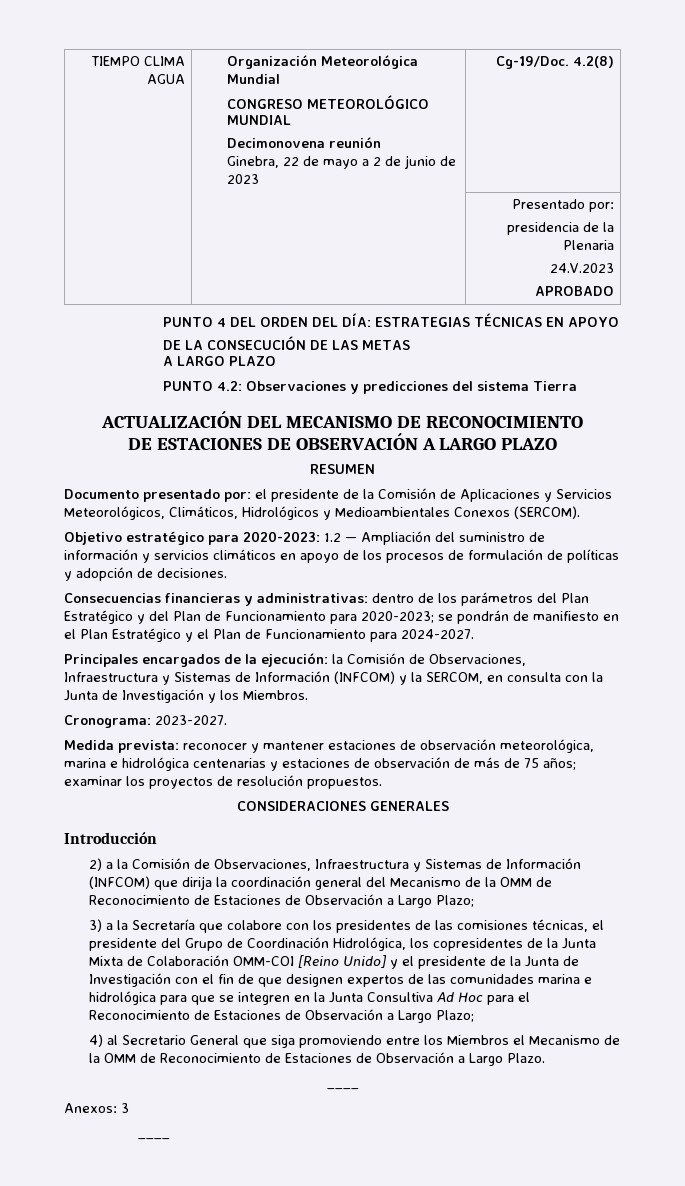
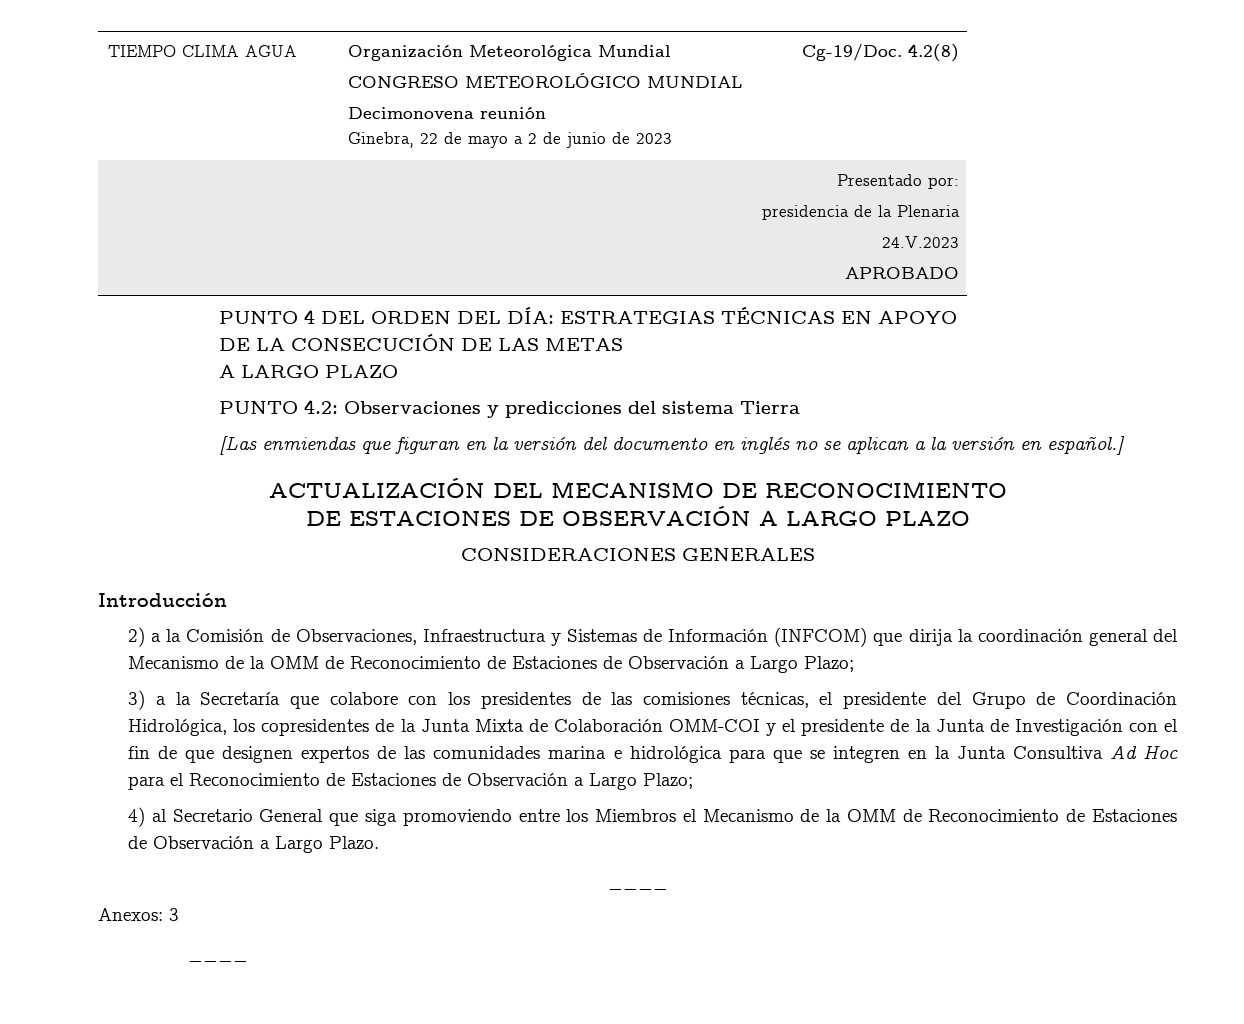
+ [Las enmiendas que figuran en la versión del documento en inglés no se aplican a la versión en español.]
- RESUMEN
- Documento presentado por: el presidente de la Comisión de Aplicaciones y Servicios Meteorológicos, Climáticos, Hidrológicos y Medioambientales Conexos (SERCOM).
- Objetivo estratégico para 2020-2023: 1.2 — Ampliación del suministro de información y servicios climáticos en apoyo de los procesos de formulación de políticas y adopción de decisiones.
- Consecuencias financieras y administrativas: dentro de los parámetros del Plan Estratégico y del Plan de Funcionamiento para 2020-2023; se pondrán de manifiesto en el Plan Estratégico y el Plan de Funcionamiento para 2024-2027.
- Principales encargados de la ejecución: la Comisión de Observaciones, Infraestructura y Sistemas de Información (INFCOM) y la SERCOM, en consulta con la Junta de Investigación y los Miembros.
- Cronograma: 2023-2027.
- Medida prevista: reconocer y mantener estaciones de observación meteorológica, marina e hidrológica centenarias y estaciones de observación de más de 75 años; examinar los proyectos de resolución propuestos.
- 3) a la Secretaría que colabore con los presidentes de las comisiones técnicas, el presidente del Grupo de Coordinación Hidrológica, los copresidentes de la Junta Mixta de Colaboración OMM-COI [Reino Unido] y el presidente de la Junta de Investigación con el fin de que designen expertos de las comunidades marina e hidrológica para que se integren en la Junta Consultiva Ad Hoc para el Reconocimiento de Estaciones de Observación a Largo Plazo;
+ 3) a la Secretaría que colabore con los presidentes de las comisiones técnicas, el presidente del Grupo de Coordinación Hidrológica, los copresidentes de la Junta Mixta de Colaboración OMM-COI y el presidente de la Junta de Investigación con el fin de que designen expertos de las comunidades marina e hidrológica para que se integren en la Junta Consultiva Ad Hoc para el Reconocimiento de Estaciones de Observación a Largo Plazo;

